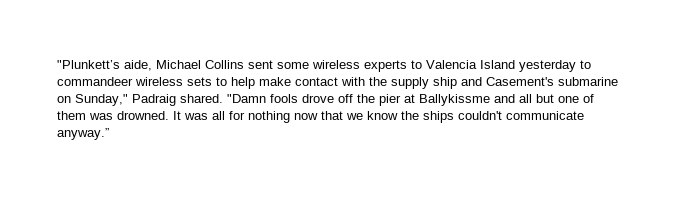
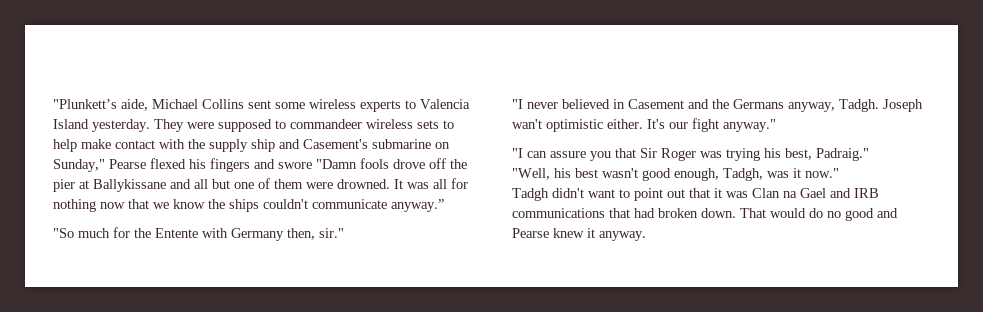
- "Plunkett’s aide, Michael Collins sent some wireless experts to Valencia Island yesterday to commandeer wireless sets to help make contact with the supply ship and Casement's submarine on Sunday," Padraig shared. "Damn fools drove off the pier at Ballykissme and all but one of them was drowned.
+ "Plunkett’s aide, Michael Collins sent some wireless experts to Valencia Island yesterday. They were supposed to commandeer wireless sets to help make contact with the supply ship and Casement's submarine on Sunday," Pearse flexed his fingers and swore "Damn fools drove off the pier at Ballykissane and all but one of them were drowned.
+ "So much for the Entente with Germany then, sir."
+ "I never believed in Casement and the Germans anyway, Tadgh. Joseph wan't optimistic either. It's our fight anyway."
+ "I can assure you that Sir Roger was trying his best, Padraig."
+ "Well, his best wasn't good enough, Tadgh, was it now."
+ Tadgh didn't want to point out that it was Clan na Gael and IRB communications that had broken down. That would do no good and Pearse knew it anyway.

